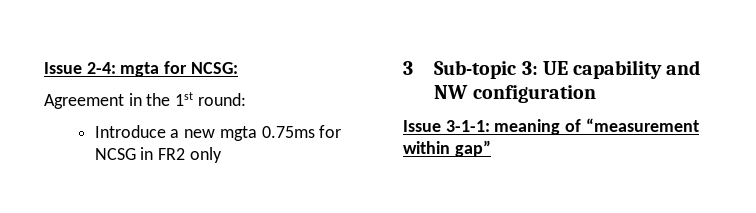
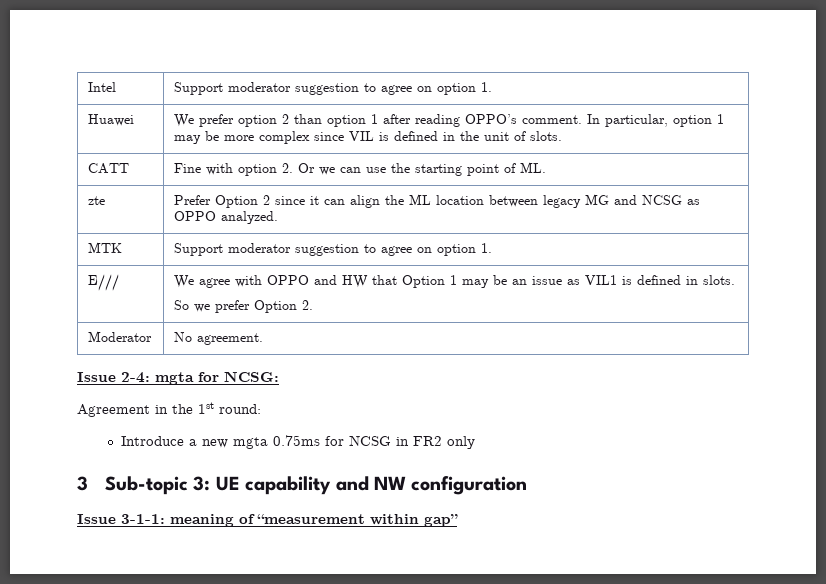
+ Intel | Support moderator suggestion to agree on option 1.
+ Huawei | We prefer option 2 than option 1 after reading OPPO’s comment. In particular, option 1 may be more complex since VIL is defined in the unit of slots.
+ CATT | Fine with option 2. Or we can use the starting point of ML.
+ zte | Prefer Option 2 since it can align the ML location between legacy MG and NCSG as OPPO analyzed.
+ MTK | Support moderator suggestion to agree on option 1.
+ E/// | We agree with OPPO and HW that Option 1 may be an issue as VIL1 is defined in slots.
+ So we prefer Option 2.
+ Moderator | No agreement.

